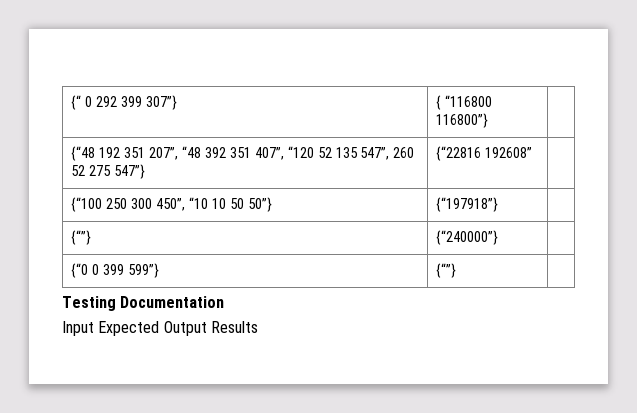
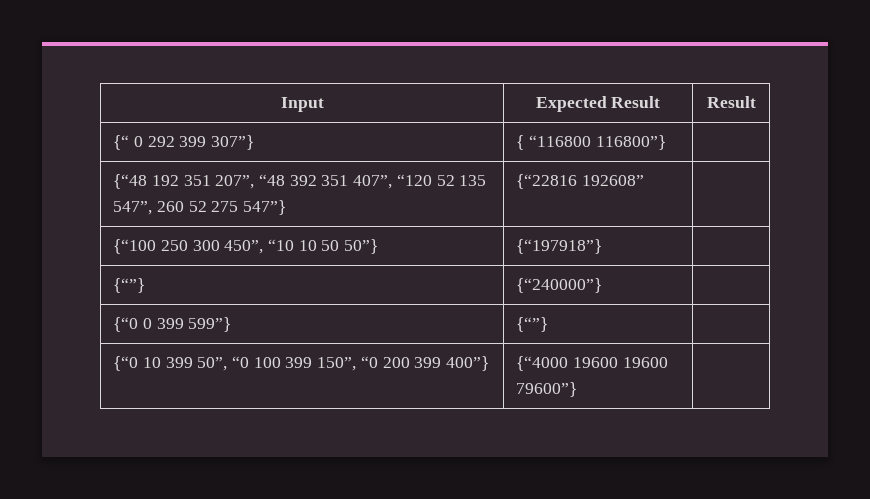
+ Input | Expected Result | Result
- Testing Documentation
- Input Expected Output Results
+ {“0 10 399 50”, “0 100 399 150”, “0 200 399 400”} | {“4000 19600 19600 79600”} |

